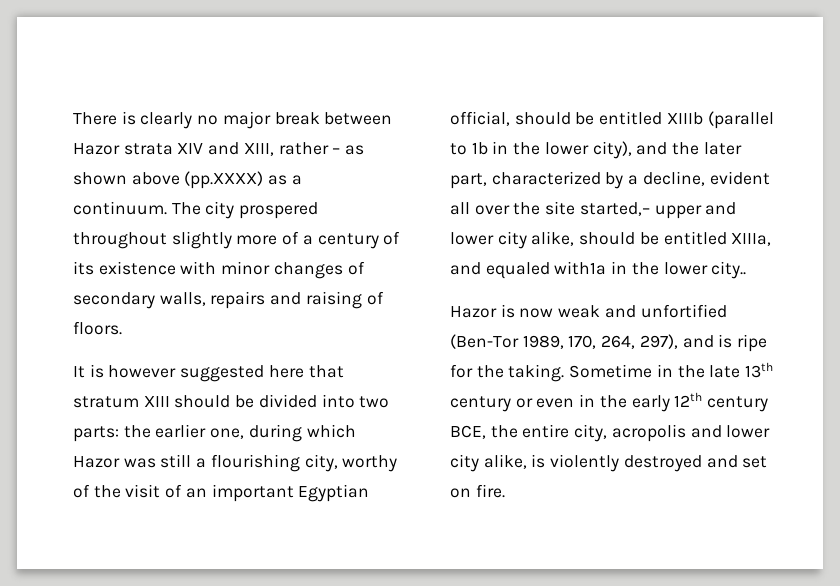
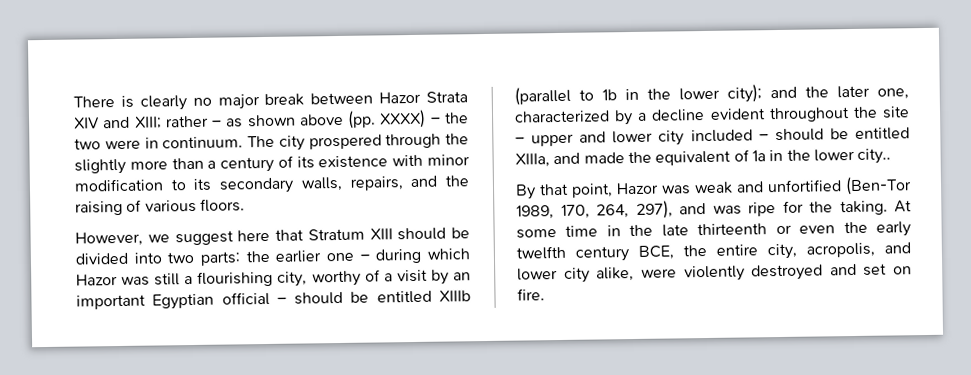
- There is clearly no major break between Hazor strata XIV and XIII, rather – as shown above (pp.XXXX) as a continuum.
+ There is clearly no major break between Hazor Strata XIV and XIII; rather – as shown above (pp. XXXX) – the two were in continuum.
- The city prospered throughout slightly more of a century of its existence with minor changes of secondary walls, repairs and raising of floors.
+ The city prospered through the slightly more than a century of its existence with minor modification to its secondary walls, repairs, and the raising of various floors.
- It is however suggested here that stratum XIII should be divided into two parts: the earlier one, during which Hazor was still a flourishing city, worthy of the visit of an important Egyptian official, should be entitled XIIIb (parallel to 1b in the lower city), and the later part, characterized by a decline, evident all over the site started,– upper and lower city alike, should be entitled XIIIa, and equaled with1a in the lower city..
+ However, we suggest here that Stratum XIII should be divided into two parts: the earlier one – during which Hazor was still a flourishing city, worthy of a visit by an important Egyptian official – should be entitled XIIIb (parallel to 1b in the lower city); and the later one, characterized by a decline evident throughout the site – upper and lower city included – should be entitled XIIIa, and made the equivalent of 1a in the lower city..
- Hazor is now weak and unfortified (Ben-Tor 1989, 170, 264, 297), and is ripe for the taking.
+ By that point, Hazor was weak and unfortified (Ben-Tor 1989, 170, 264, 297), and was ripe for the taking.
- Sometime in the late 13th century or even in the early 12th century BCE, the entire city, acropolis and lower city alike, is violently destroyed and set on fire.
+ At some time in the late thirteenth or even the early twelfth century BCE, the entire city, acropolis, and lower city alike, were violently destroyed and set on fire.

